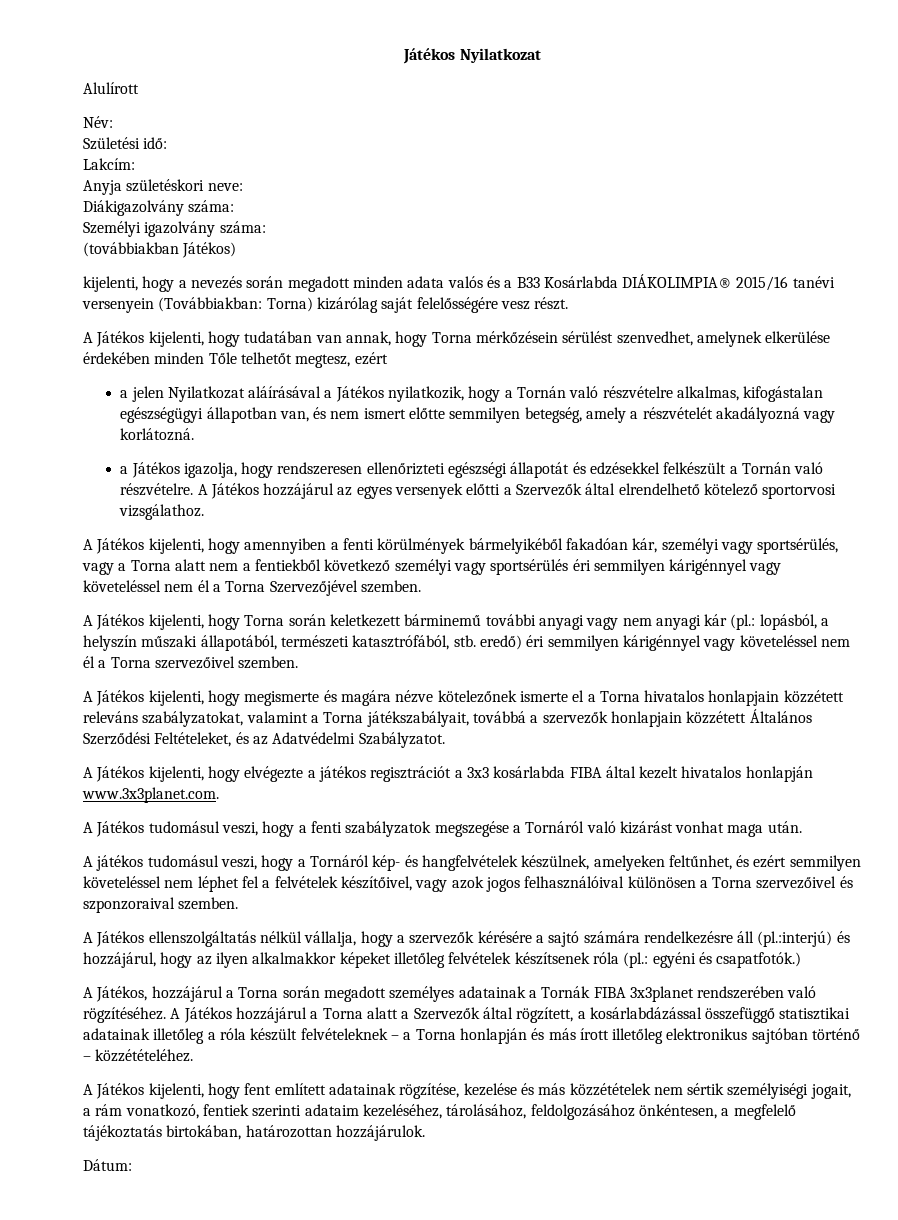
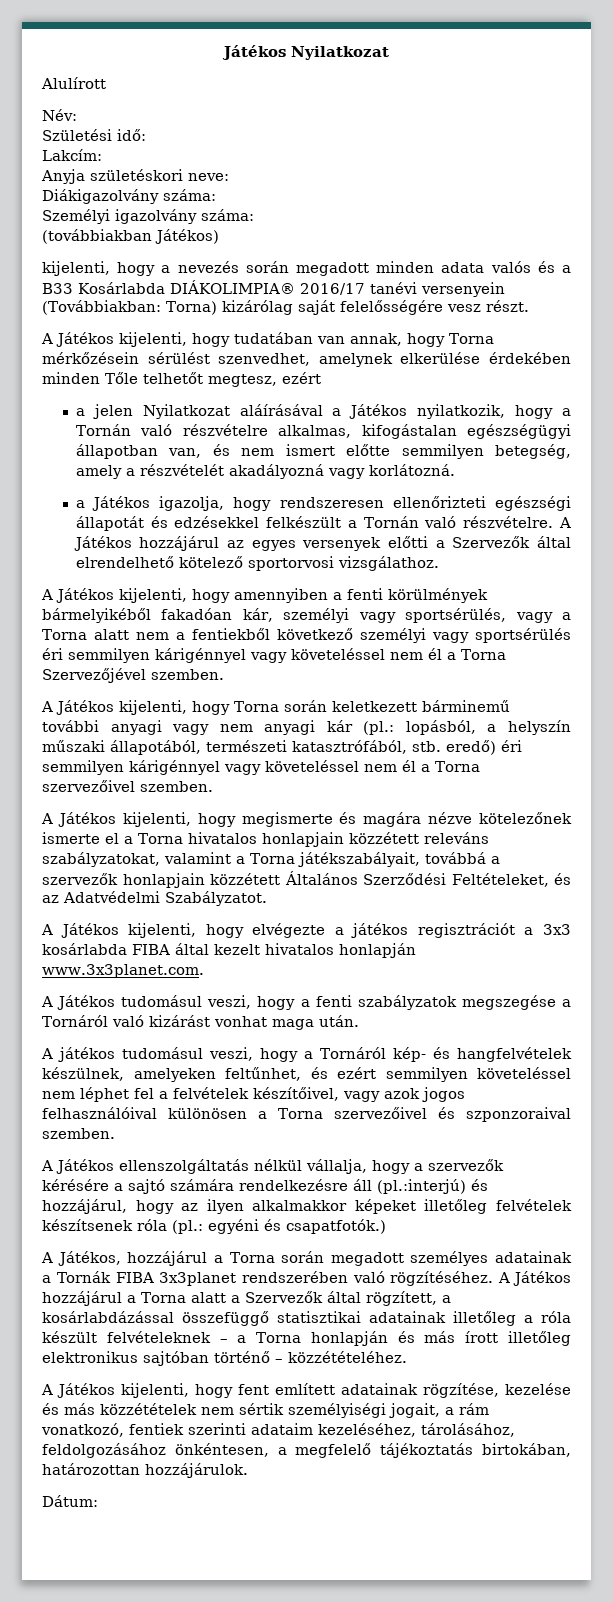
- kijelenti, hogy a nevezés során megadott minden adata valós és a B33 Kosárlabda DIÁKOLIMPIA® 2015/16 tanévi versenyein (Továbbiakban: Torna) kizárólag saját felelősségére vesz részt.
+ kijelenti, hogy a nevezés során megadott minden adata valós és a B33 Kosárlabda DIÁKOLIMPIA® 2016/17 tanévi versenyein (Továbbiakban: Torna) kizárólag saját felelősségére vesz részt.

